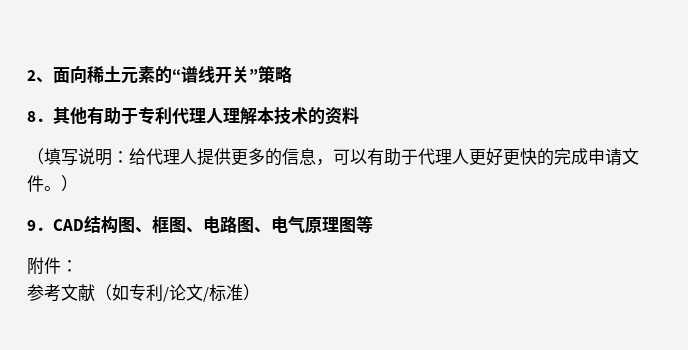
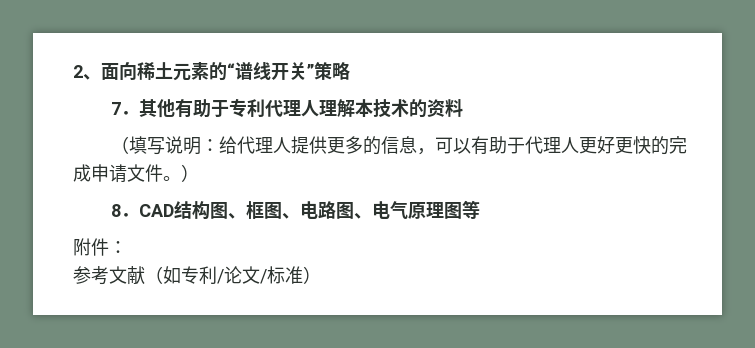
- 8．其他有助于专利代理人理解本技术的资料
+ 7．其他有助于专利代理人理解本技术的资料
- 9．CAD结构图、框图、电路图、电气原理图等
+ 8．CAD结构图、框图、电路图、电气原理图等

